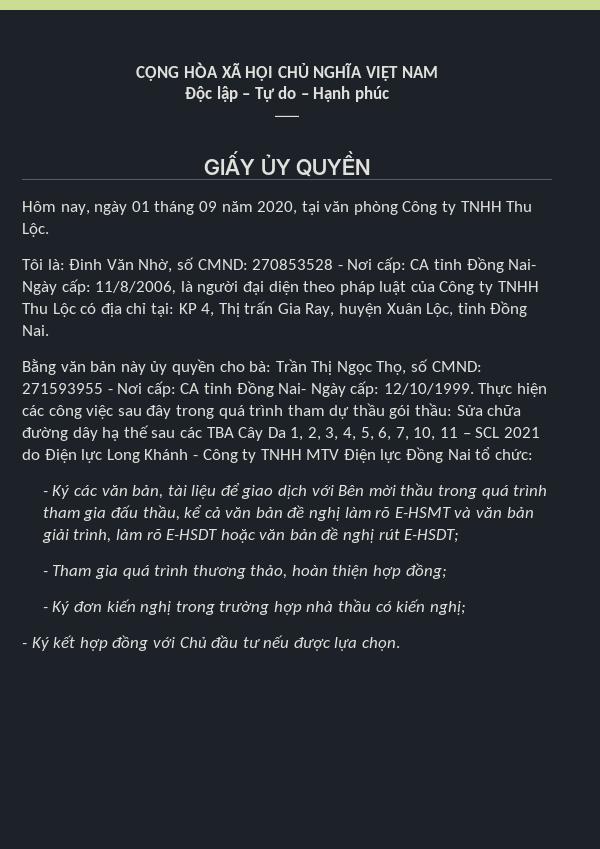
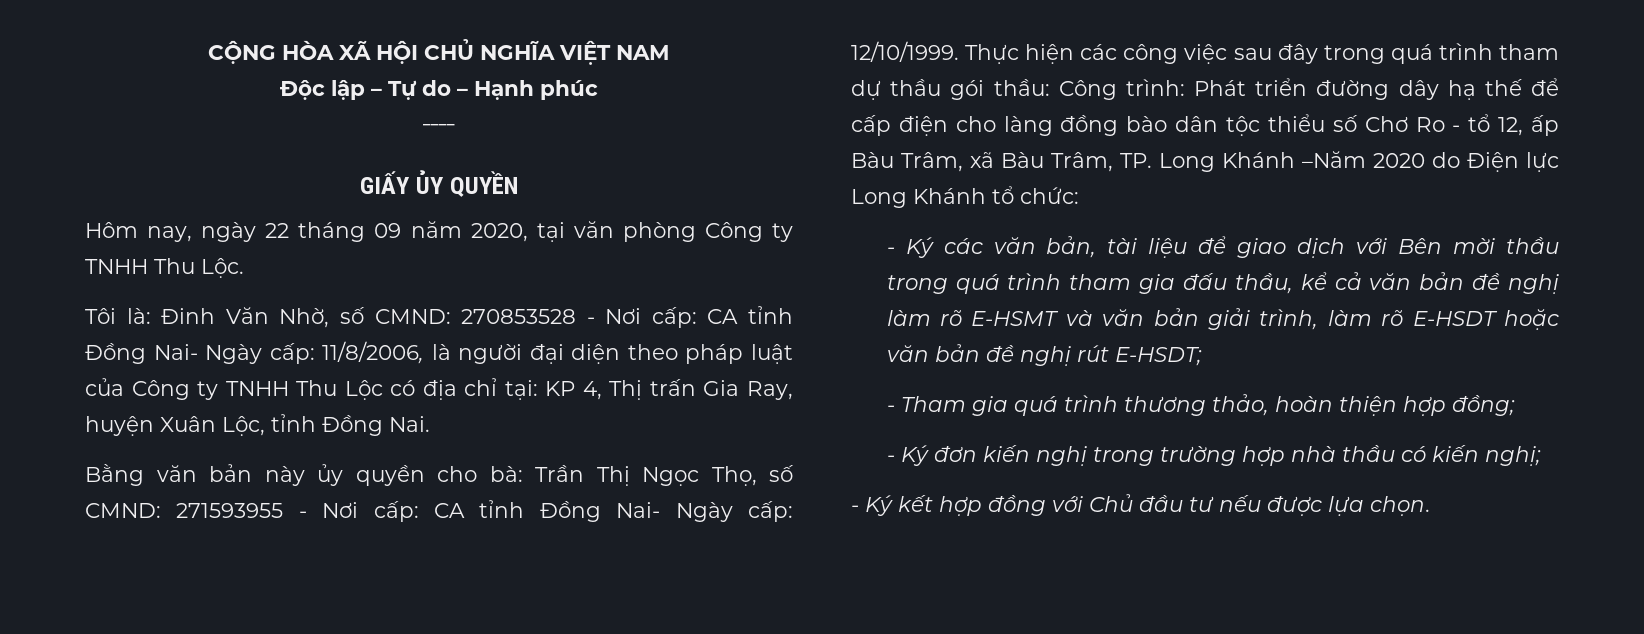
- Hôm nay, ngày 01 tháng 09 năm 2020, tại văn phòng Công ty TNHH Thu Lộc.
+ Hôm nay, ngày 22 tháng 09 năm 2020, tại văn phòng Công ty TNHH Thu Lộc.
- Thực hiện các công việc sau đây trong quá trình tham dự thầu gói thầu: Sửa chữa đường dây hạ thế sau các TBA Cây Da 1, 2, 3, 4, 5, 6, 7, 10, 11 – SCL 2021 do Điện lực Long Khánh - Công ty TNHH MTV Điện lực Đồng Nai tổ chức:
+ Thực hiện các công việc sau đây trong quá trình tham dự thầu gói thầu: Công trình: Phát triển đường dây hạ thế để cấp điện cho làng đồng bào dân tộc thiểu số Chơ Ro - tổ 12, ấp Bàu Trâm, xã Bàu Trâm, TP. Long Khánh –Năm 2020 do Điện lực Long Khánh tổ chức:

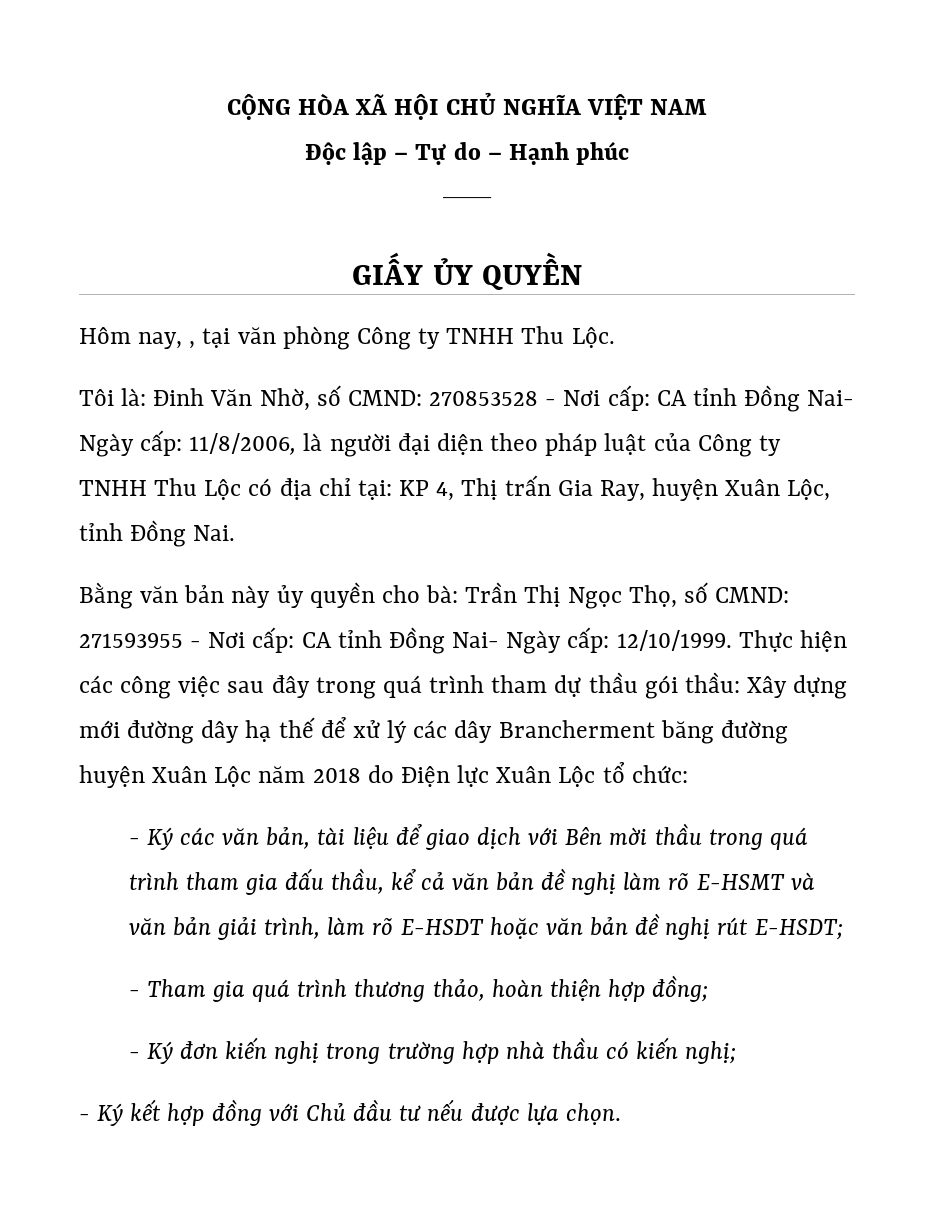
- Hôm nay, ngày 22 tháng 09 năm 2020, tại văn phòng Công ty TNHH Thu Lộc.
+ Hôm nay, , tại văn phòng Công ty TNHH Thu Lộc.
- Thực hiện các công việc sau đây trong quá trình tham dự thầu gói thầu: Công trình: Phát triển đường dây hạ thế để cấp điện cho làng đồng bào dân tộc thiểu số Chơ Ro - tổ 12, ấp Bàu Trâm, xã Bàu Trâm, TP. Long Khánh –Năm 2020 do Điện lực Long Khánh tổ chức:
+ Thực hiện các công việc sau đây trong quá trình tham dự thầu gói thầu: Xây dựng mới đường dây hạ thế để xử lý các dây Brancherment băng đường huyện Xuân Lộc năm 2018 do Điện lực Xuân Lộc tổ chức:

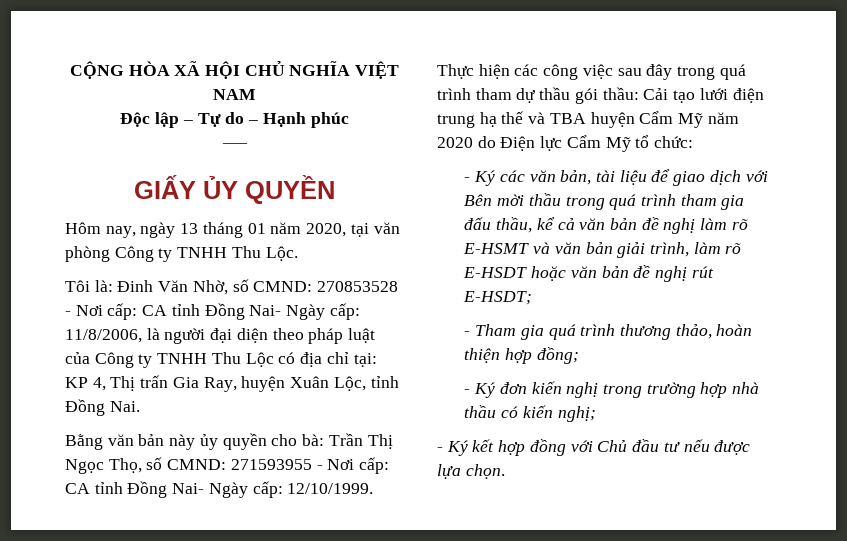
- Hôm nay, , tại văn phòng Công ty TNHH Thu Lộc.
+ Hôm nay, ngày 13 tháng 01 năm 2020, tại văn phòng Công ty TNHH Thu Lộc.
- Thực hiện các công việc sau đây trong quá trình tham dự thầu gói thầu: Xây dựng mới đường dây hạ thế để xử lý các dây Brancherment băng đường huyện Xuân Lộc năm 2018 do Điện lực Xuân Lộc tổ chức:
+ Thực hiện các công việc sau đây trong quá trình tham dự thầu gói thầu: Cải tạo lưới điện trung hạ thế và TBA huyện Cẩm Mỹ năm 2020 do Điện lực Cẩm Mỹ tổ chức:

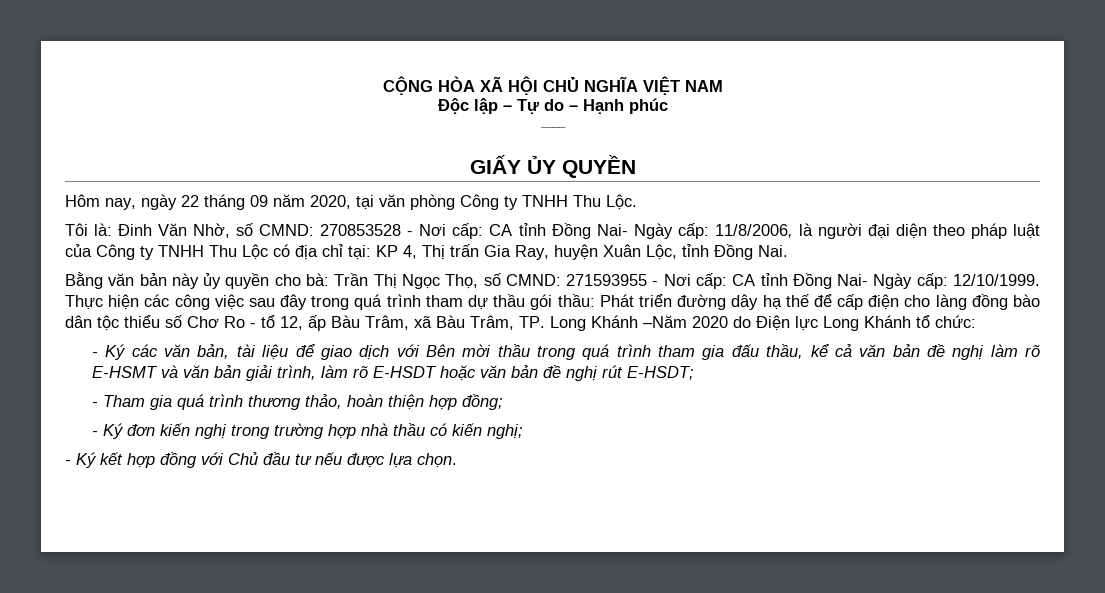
- Hôm nay, ngày 13 tháng 01 năm 2020, tại văn phòng Công ty TNHH Thu Lộc.
+ Hôm nay, ngày 22 tháng 09 năm 2020, tại văn phòng Công ty TNHH Thu Lộc.
- Thực hiện các công việc sau đây trong quá trình tham dự thầu gói thầu: Cải tạo lưới điện trung hạ thế và TBA huyện Cẩm Mỹ năm 2020 do Điện lực Cẩm Mỹ tổ chức:
+ Thực hiện các công việc sau đây trong quá trình tham dự thầu gói thầu: Phát triển đường dây hạ thế để cấp điện cho làng đồng bào dân tộc thiểu số Chơ Ro - tổ 12, ấp Bàu Trâm, xã Bàu Trâm, TP. Long Khánh –Năm 2020 do Điện lực Long Khánh tổ chức:

